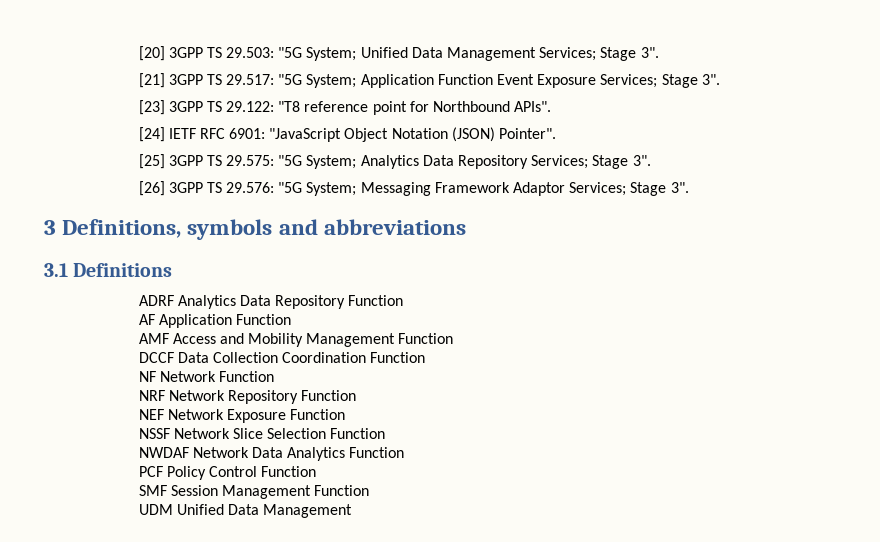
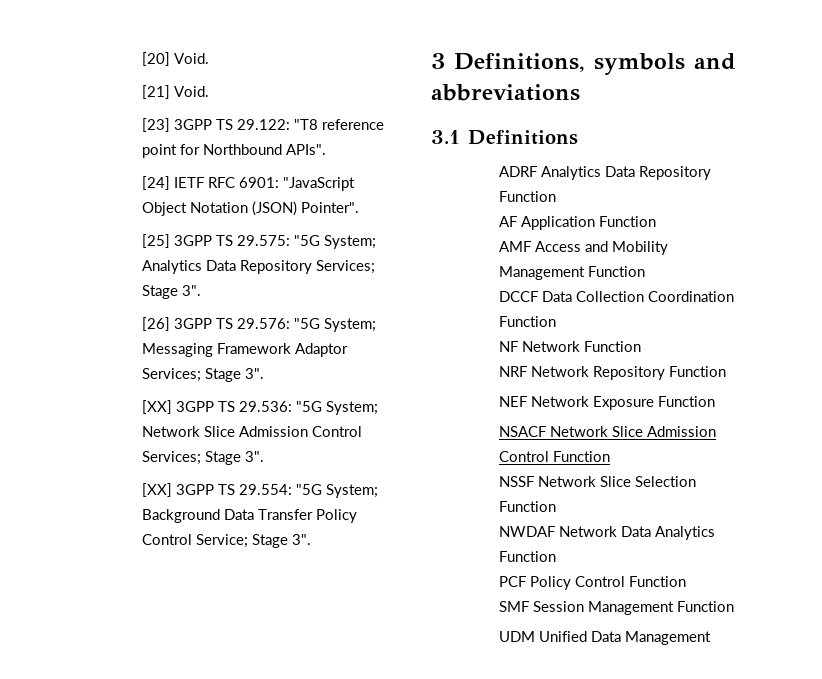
- [20] 3GPP TS 29.503: "5G System; Unified Data Management Services; Stage 3".
- [21] 3GPP TS 29.517: "5G System; Application Function Event Exposure Services; Stage 3".
+ [20] Void.
+ [21] Void.
+ [XX] 3GPP TS 29.536: "5G System; Network Slice Admission Control Services; Stage 3".
+ [XX] 3GPP TS 29.554: "5G System; Background Data Transfer Policy Control Service; Stage 3".
+ NSACF Network Slice Admission Control Function

